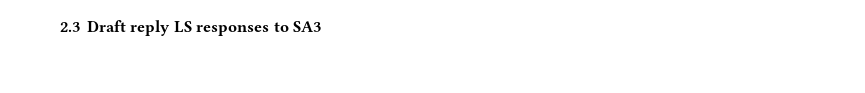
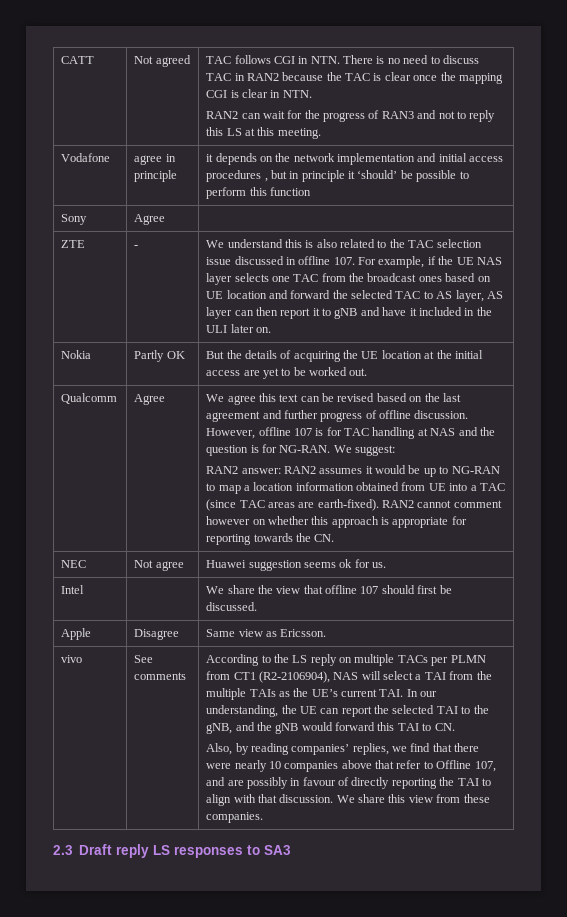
+ CATT | Not agreed | TAC follows CGI in NTN. There is no need to discuss TAC in RAN2 because the TAC is clear once the mapping CGI is clear in NTN.
+ RAN2 can wait for the progress of RAN3 and not to reply this LS at this meeting.
+ Vodafone | agree in principle | it depends on the network implementation and initial access procedures , but in principle it ‘should’ be possible to perform this function
+ Sony | Agree |
+ ZTE | - | We understand this is also related to the TAC selection issue discussed in offline 107. For example, if the UE NAS layer selects one TAC from the broadcast ones based on UE location and forward the selected TAC to AS layer, AS layer can then report it to gNB and have it included in the ULI later on.
+ Nokia | Partly OK | But the details of acquiring the UE location at the initial access are yet to be worked out.
+ Qualcomm | Agree | We agree this text can be revised based on the last agreement and further progress of offline discussion. However, offline 107 is for TAC handling at NAS and the question is for NG-RAN. We suggest:
+ RAN2 answer: RAN2 assumes it would be up to NG-RAN to map a location information obtained from UE into a TAC (since TAC areas are earth-fixed). RAN2 cannot comment however on whether this approach is appropriate for reporting towards the CN.
+ NEC | Not agree | Huawei suggestion seems ok for us.
+ Intel | | We share the view that offline 107 should first be discussed.
+ Apple | Disagree | Same view as Ericsson.
+ vivo | See comments | According to the LS reply on multiple TACs per PLMN from CT1 (R2-2106904), NAS will select a TAI from the multiple TAIs as the UE’s current TAI. In our understanding, the UE can report the selected TAI to the gNB, and the gNB would forward this TAI to CN.
+ Also, by reading companies’ replies, we find that there were nearly 10 companies above that refer to Offline 107, and are possibly in favour of directly reporting the TAI to align with that discussion. We share this view from these companies.

